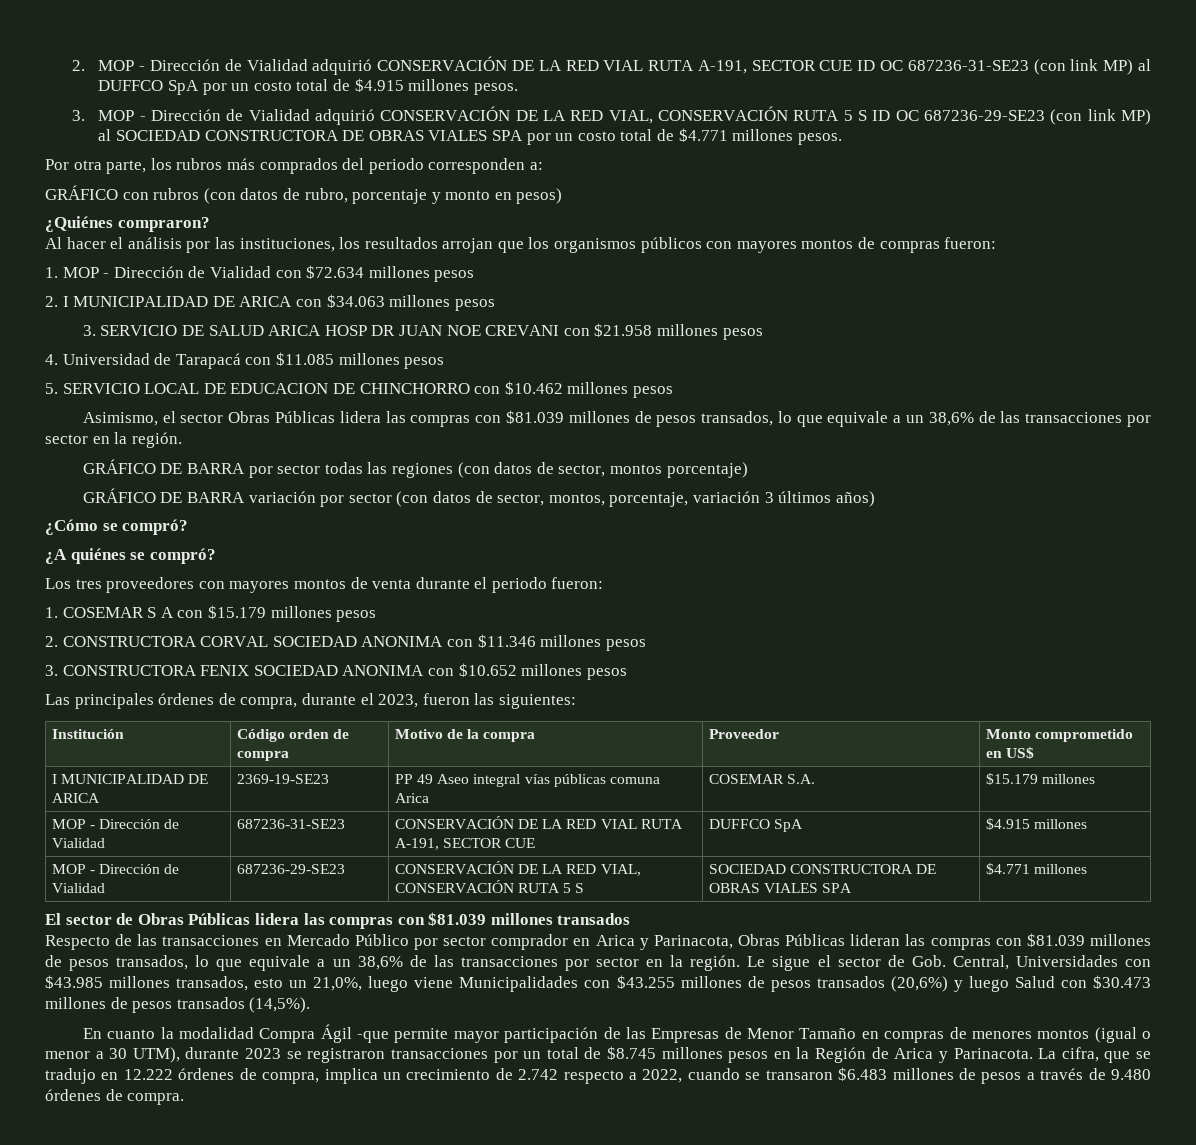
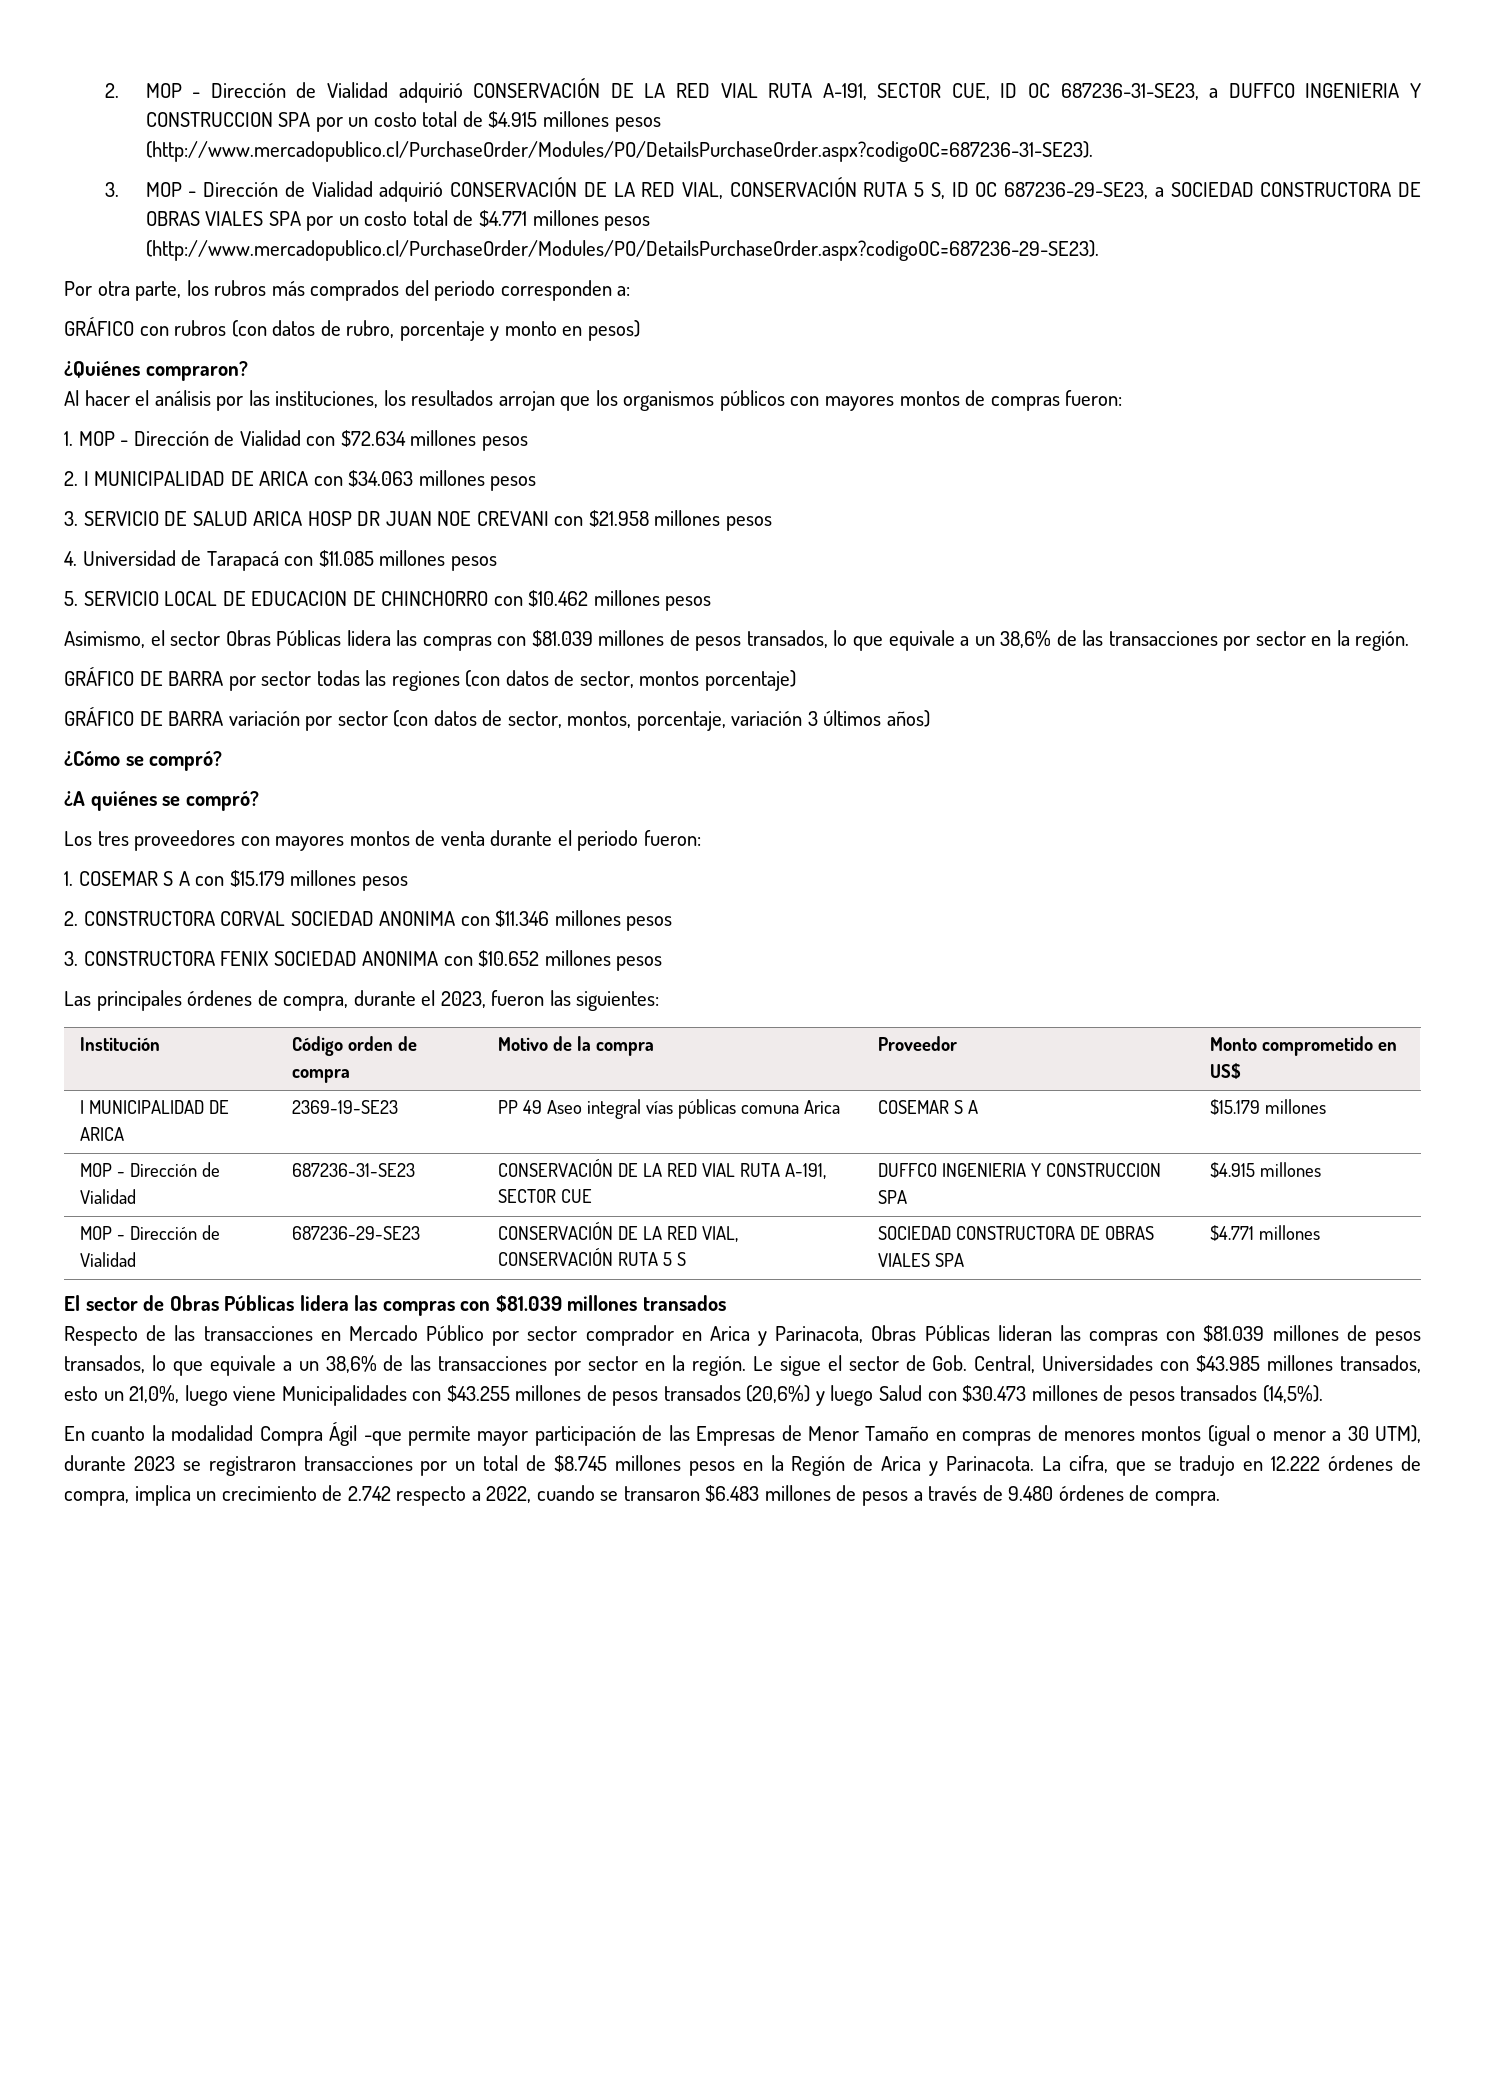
- 2. MOP - Dirección de Vialidad adquirió CONSERVACIÓN DE LA RED VIAL RUTA A-191, SECTOR CUE ID OC 687236-31-SE23 (con link MP) al DUFFCO SpA por un costo total de $4.915 millones pesos.
+ 2. MOP - Dirección de Vialidad adquirió CONSERVACIÓN DE LA RED VIAL RUTA A-191, SECTOR CUE, ID OC 687236-31-SE23, a DUFFCO INGENIERIA Y CONSTRUCCION SPA por un costo total de $4.915 millones pesos (http://www.mercadopublico.cl/PurchaseOrder/Modules/PO/DetailsPurchaseOrder.aspx?codigoOC=687236-31-SE23).
- 3. MOP - Dirección de Vialidad adquirió CONSERVACIÓN DE LA RED VIAL, CONSERVACIÓN RUTA 5 S ID OC 687236-29-SE23 (con link MP) al SOCIEDAD CONSTRUCTORA DE OBRAS VIALES SPA por un costo total de $4.771 millones pesos.
+ 3. MOP - Dirección de Vialidad adquirió CONSERVACIÓN DE LA RED VIAL, CONSERVACIÓN RUTA 5 S, ID OC 687236-29-SE23, a SOCIEDAD CONSTRUCTORA DE OBRAS VIALES SPA por un costo total de $4.771 millones pesos (http://www.mercadopublico.cl/PurchaseOrder/Modules/PO/DetailsPurchaseOrder.aspx?codigoOC=687236-29-SE23).
- I MUNICIPALIDAD DE ARICA | 2369-19-SE23 | PP 49 Aseo integral vías públicas comuna Arica | COSEMAR S.A. | $15.179 millones
+ I MUNICIPALIDAD DE ARICA | 2369-19-SE23 | PP 49 Aseo integral vías públicas comuna Arica | COSEMAR S A | $15.179 millones
- MOP - Dirección de Vialidad | 687236-31-SE23 | CONSERVACIÓN DE LA RED VIAL RUTA A-191, SECTOR CUE | DUFFCO SpA | $4.915 millones
+ MOP - Dirección de Vialidad | 687236-31-SE23 | CONSERVACIÓN DE LA RED VIAL RUTA A-191, SECTOR CUE | DUFFCO INGENIERIA Y CONSTRUCCION SPA | $4.915 millones

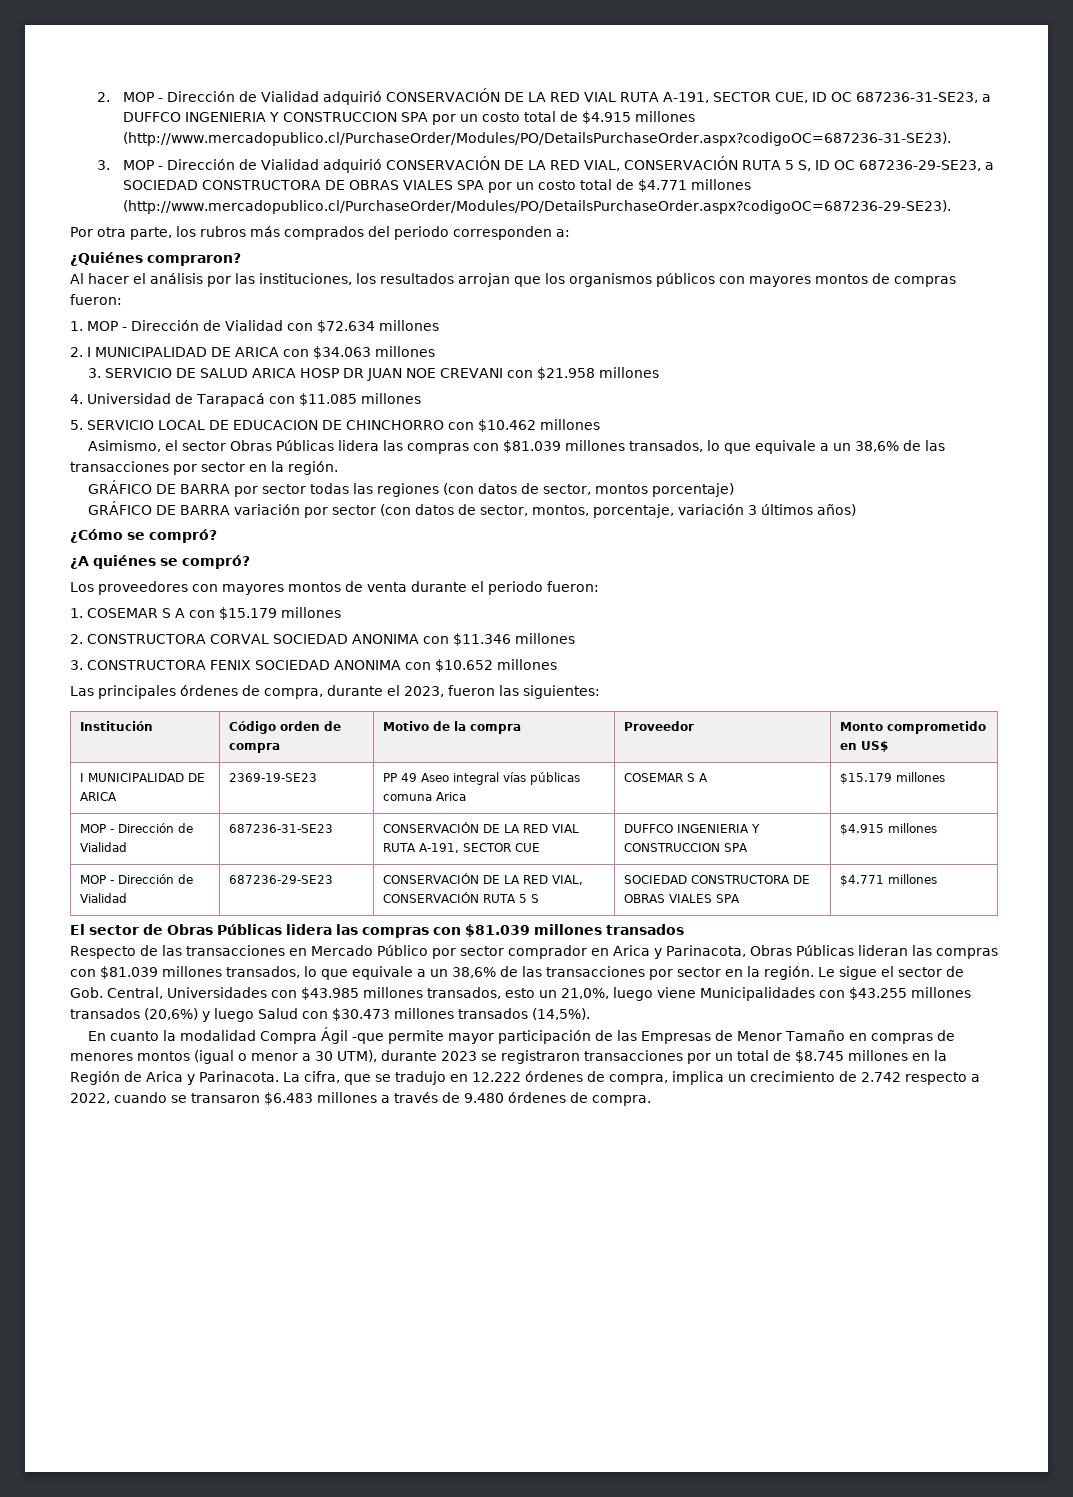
- 2. MOP - Dirección de Vialidad adquirió CONSERVACIÓN DE LA RED VIAL RUTA A-191, SECTOR CUE, ID OC 687236-31-SE23, a DUFFCO INGENIERIA Y CONSTRUCCION SPA por un costo total de $4.915 millones pesos (http://www.mercadopublico.cl/PurchaseOrder/Modules/PO/DetailsPurchaseOrder.aspx?codigoOC=687236-31-SE23).
+ 2. MOP - Dirección de Vialidad adquirió CONSERVACIÓN DE LA RED VIAL RUTA A-191, SECTOR CUE, ID OC 687236-31-SE23, a DUFFCO INGENIERIA Y CONSTRUCCION SPA por un costo total de $4.915 millones (http://www.mercadopublico.cl/PurchaseOrder/Modules/PO/DetailsPurchaseOrder.aspx?codigoOC=687236-31-SE23).
- 3. MOP - Dirección de Vialidad adquirió CONSERVACIÓN DE LA RED VIAL, CONSERVACIÓN RUTA 5 S, ID OC 687236-29-SE23, a SOCIEDAD CONSTRUCTORA DE OBRAS VIALES SPA por un costo total de $4.771 millones pesos (http://www.mercadopublico.cl/PurchaseOrder/Modules/PO/DetailsPurchaseOrder.aspx?codigoOC=687236-29-SE23).
+ 3. MOP - Dirección de Vialidad adquirió CONSERVACIÓN DE LA RED VIAL, CONSERVACIÓN RUTA 5 S, ID OC 687236-29-SE23, a SOCIEDAD CONSTRUCTORA DE OBRAS VIALES SPA por un costo total de $4.771 millones (http://www.mercadopublico.cl/PurchaseOrder/Modules/PO/DetailsPurchaseOrder.aspx?codigoOC=687236-29-SE23).
- GRÁFICO con rubros (con datos de rubro, porcentaje y monto en pesos)
- 1. MOP - Dirección de Vialidad con $72.634 millones pesos
+ 1. MOP - Dirección de Vialidad con $72.634 millones
- 2. I MUNICIPALIDAD DE ARICA con $34.063 millones pesos
+ 2. I MUNICIPALIDAD DE ARICA con $34.063 millones
- 3. SERVICIO DE SALUD ARICA HOSP DR JUAN NOE CREVANI con $21.958 millones pesos
+ 3. SERVICIO DE SALUD ARICA HOSP DR JUAN NOE CREVANI con $21.958 millones
- 4. Universidad de Tarapacá con $11.085 millones pesos
+ 4. Universidad de Tarapacá con $11.085 millones
- 5. SERVICIO LOCAL DE EDUCACION DE CHINCHORRO con $10.462 millones pesos
+ 5. SERVICIO LOCAL DE EDUCACION DE CHINCHORRO con $10.462 millones
- Asimismo, el sector Obras Públicas lidera las compras con $81.039 millones de pesos transados, lo que equivale a un 38,6% de las transacciones por sector en la región.
+ Asimismo, el sector Obras Públicas lidera las compras con $81.039 millones transados, lo que equivale a un 38,6% de las transacciones por sector en la región.
- Los tres proveedores con mayores montos de venta durante el periodo fueron:
+ Los proveedores con mayores montos de venta durante el periodo fueron:
- 1. COSEMAR S A con $15.179 millones pesos
+ 1. COSEMAR S A con $15.179 millones
- 2. CONSTRUCTORA CORVAL SOCIEDAD ANONIMA con $11.346 millones pesos
+ 2. CONSTRUCTORA CORVAL SOCIEDAD ANONIMA con $11.346 millones
- 3. CONSTRUCTORA FENIX SOCIEDAD ANONIMA con $10.652 millones pesos
+ 3. CONSTRUCTORA FENIX SOCIEDAD ANONIMA con $10.652 millones
- Respecto de las transacciones en Mercado Público por sector comprador en Arica y Parinacota, Obras Públicas lideran las compras con $81.039 millones de pesos transados, lo que equivale a un 38,6% de las transacciones por sector en la región.
+ Respecto de las transacciones en Mercado Público por sector comprador en Arica y Parinacota, Obras Públicas lideran las compras con $81.039 millones transados, lo que equivale a un 38,6% de las transacciones por sector en la región.
- Le sigue el sector de Gob. Central, Universidades con $43.985 millones transados, esto un 21,0%, luego viene Municipalidades con $43.255 millones de pesos transados (20,6%) y luego Salud con $30.473 millones de pesos transados (14,5%).
+ Le sigue el sector de Gob. Central, Universidades con $43.985 millones transados, esto un 21,0%, luego viene Municipalidades con $43.255 millones transados (20,6%) y luego Salud con $30.473 millones transados (14,5%).
- En cuanto la modalidad Compra Ágil -que permite mayor participación de las Empresas de Menor Tamaño en compras de menores montos (igual o menor a 30 UTM), durante 2023 se registraron transacciones por un total de $8.745 millones pesos en la Región de Arica y Parinacota.
+ En cuanto la modalidad Compra Ágil -que permite mayor participación de las Empresas de Menor Tamaño en compras de menores montos (igual o menor a 30 UTM), durante 2023 se registraron transacciones por un total de $8.745 millones en la Región de Arica y Parinacota.
- La cifra, que se tradujo en 12.222 órdenes de compra, implica un crecimiento de 2.742 respecto a 2022, cuando se transaron $6.483 millones de pesos a través de 9.480 órdenes de compra.
+ La cifra, que se tradujo en 12.222 órdenes de compra, implica un crecimiento de 2.742 respecto a 2022, cuando se transaron $6.483 millones a través de 9.480 órdenes de compra.

